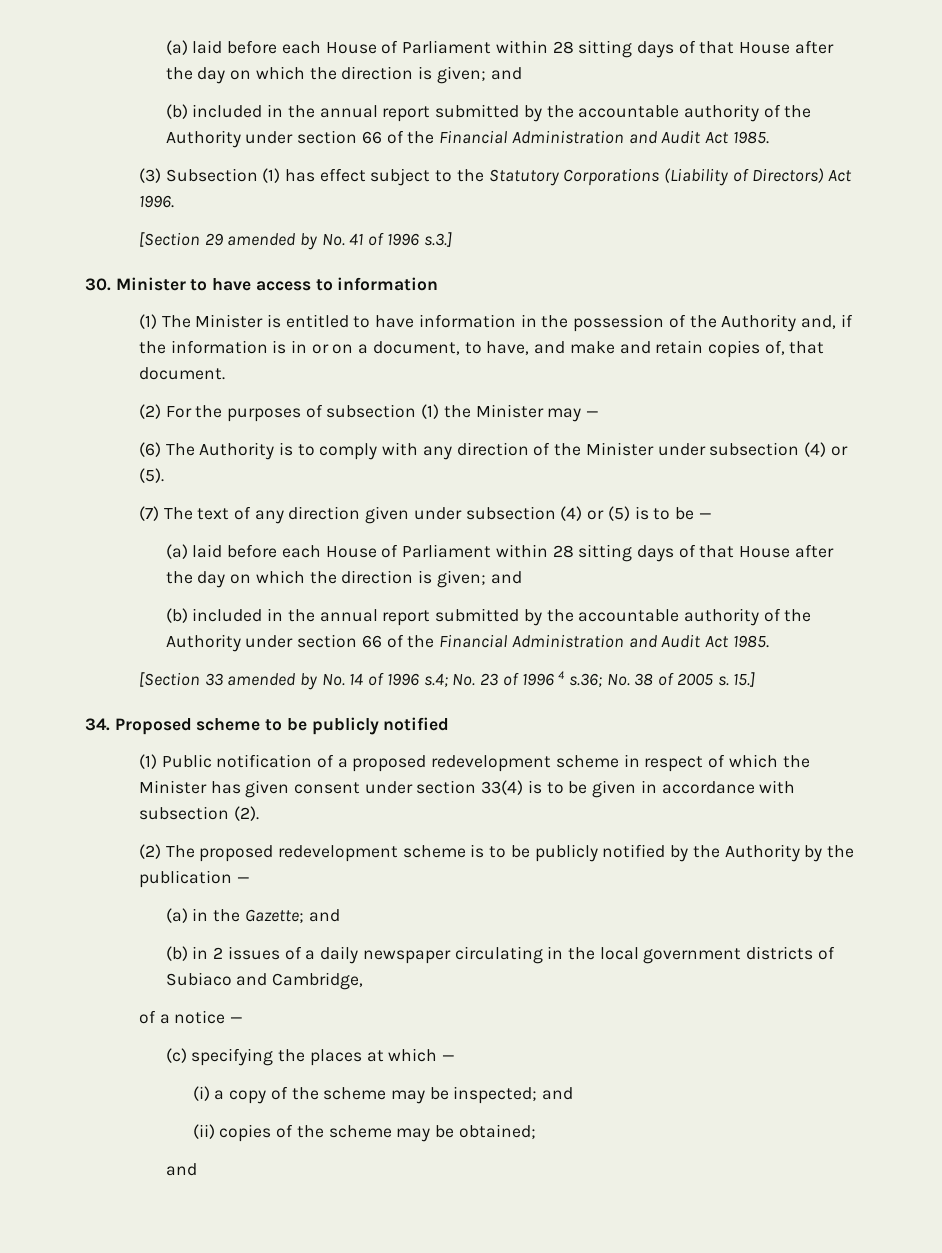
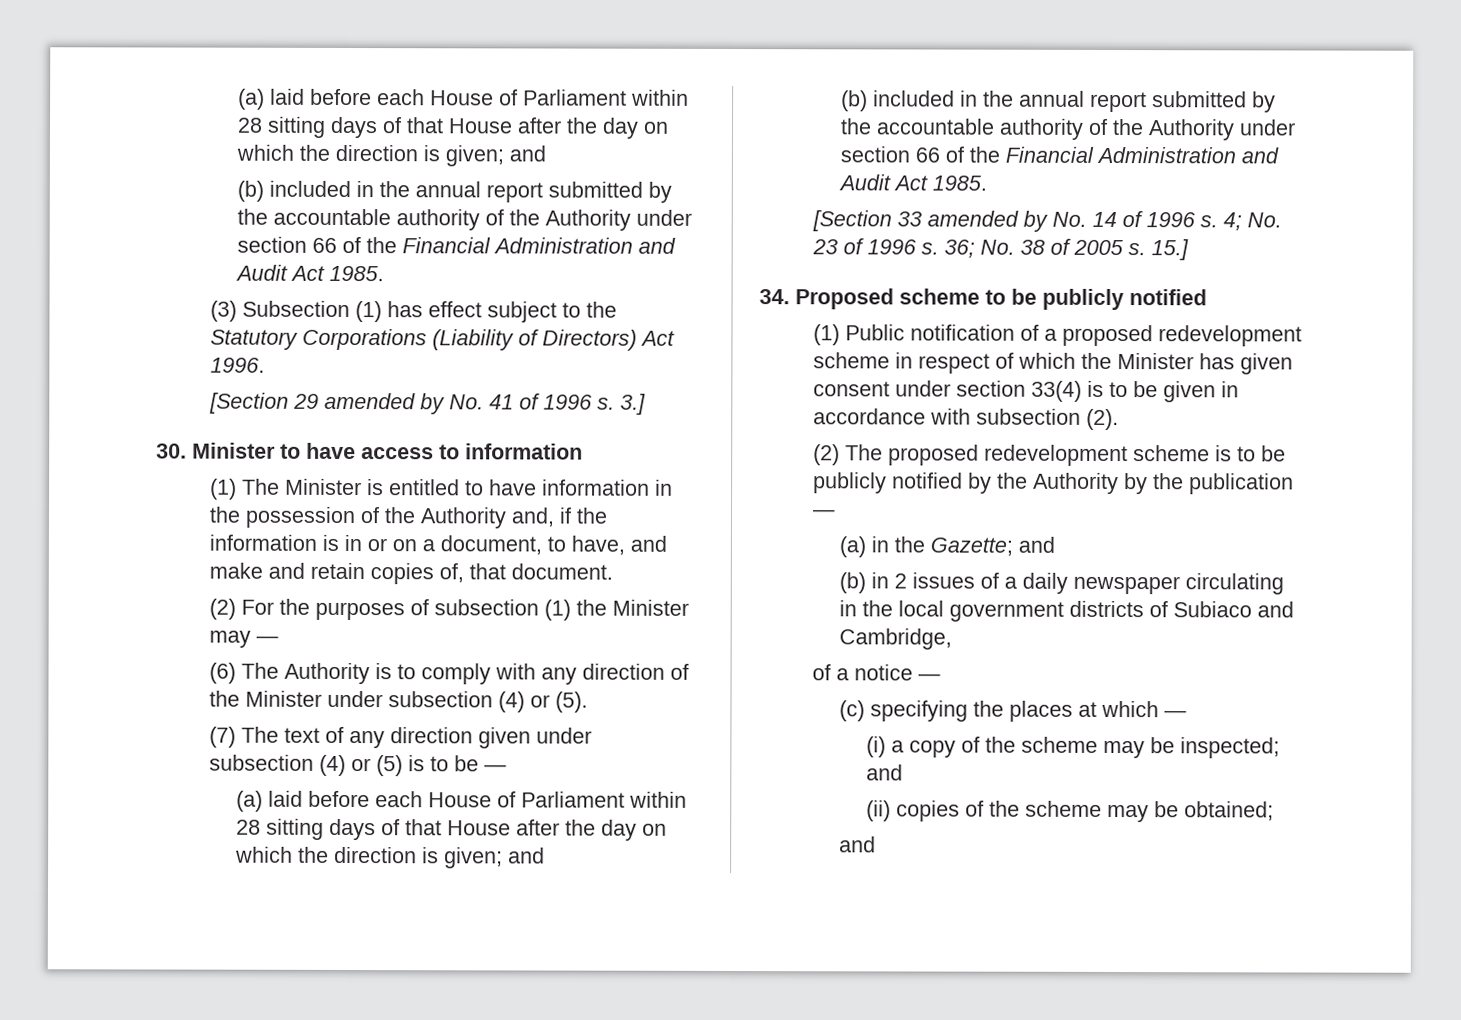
- [Section 29 amended by No. 41 of 1996 s.3.]
+ [Section 29 amended by No. 41 of 1996 s. 3.]
- [Section 33 amended by No. 14 of 1996 s.4; No. 23 of 1996 4 s.36; No. 38 of 2005 s.
+ [Section 33 amended by No. 14 of 1996 s. 4; No. 23 of 1996 s. 36; No. 38 of 2005 s.

